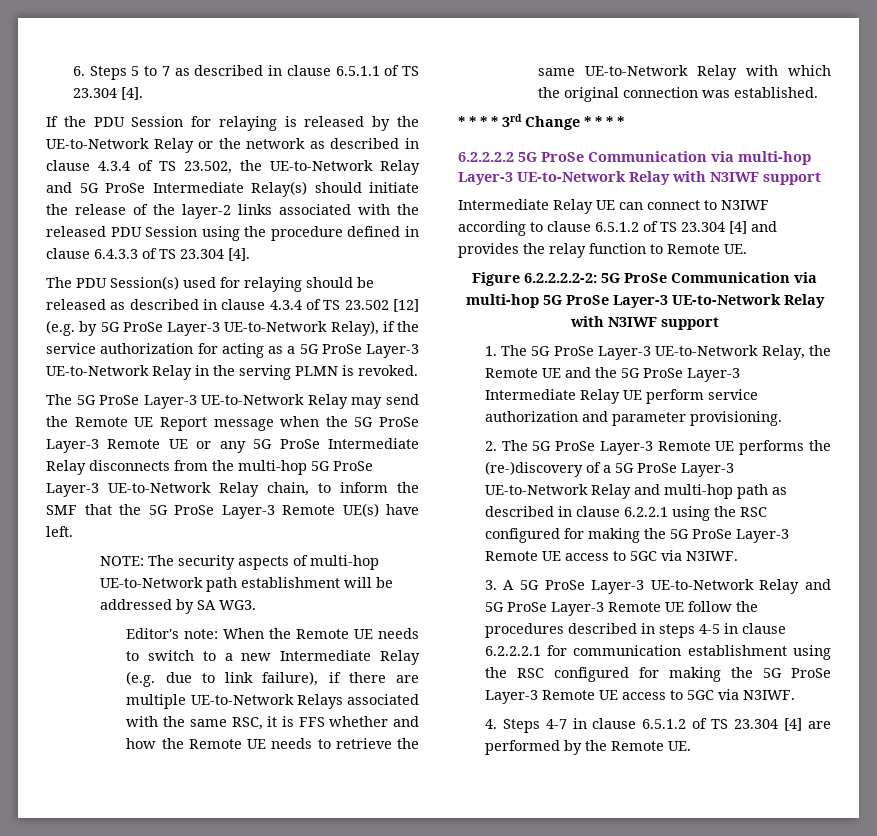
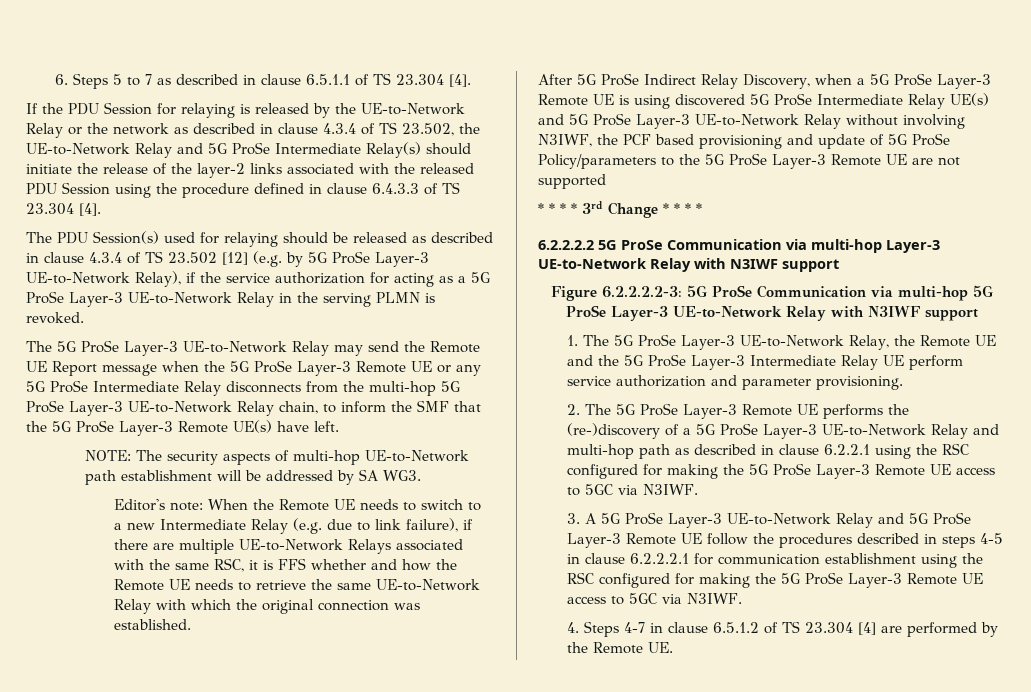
+ After 5G ProSe Indirect Relay Discovery, when a 5G ProSe Layer-3 Remote UE is using discovered 5G ProSe Intermediate Relay UE(s) and 5G ProSe Layer-3 UE-to-Network Relay without involving N3IWF, the PCF based provisioning and update of 5G ProSe Policy/parameters to the 5G ProSe Layer-3 Remote UE are not supported
- Intermediate Relay UE can connect to N3IWF according to clause 6.5.1.2 of TS 23.304 [4] and provides the relay function to Remote UE.
- Figure 6.2.2.2.2-2: 5G ProSe Communication via multi-hop 5G ProSe Layer-3 UE-to-Network Relay with N3IWF support
+ Figure 6.2.2.2.2-3: 5G ProSe Communication via multi-hop 5G ProSe Layer-3 UE-to-Network Relay with N3IWF support

